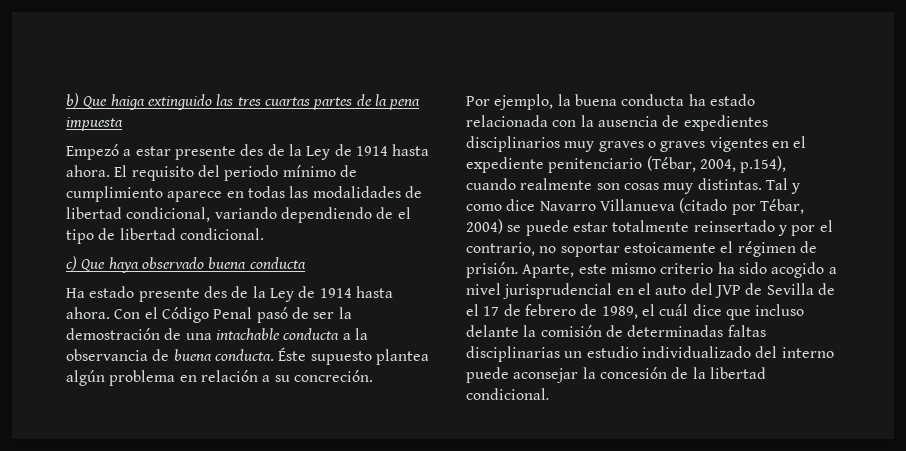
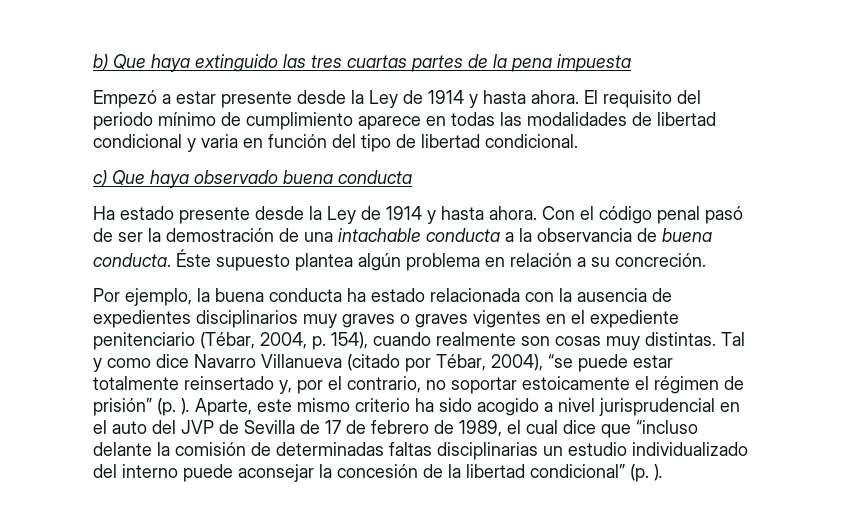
- b) Que haiga extinguido las tres cuartas partes de la pena impuesta
+ b) Que haya extinguido las tres cuartas partes de la pena impuesta
- Empezó a estar presente des de la Ley de 1914 hasta ahora.
+ Empezó a estar presente desde la Ley de 1914 y hasta ahora.
- El requisito del periodo mínimo de cumplimiento aparece en todas las modalidades de libertad condicional, variando dependiendo de el tipo de libertad condicional.
+ El requisito del periodo mínimo de cumplimiento aparece en todas las modalidades de libertad condicional y varia en función del tipo de libertad condicional.
- Ha estado presente des de la Ley de 1914 hasta ahora.
+ Ha estado presente desde la Ley de 1914 y hasta ahora.
- Con el Código Penal pasó de ser la demostración de una intachable conducta a la observancia de buena conducta.
+ Con el código penal pasó de ser la demostración de una intachable conducta a la observancia de buena conducta.
- Por ejemplo, la buena conducta ha estado relacionada con la ausencia de expedientes disciplinarios muy graves o graves vigentes en el expediente penitenciario (Tébar, 2004, p.154), cuando realmente son cosas muy distintas.
+ Por ejemplo, la buena conducta ha estado relacionada con la ausencia de expedientes disciplinarios muy graves o graves vigentes en el expediente penitenciario (Tébar, 2004, p. 154), cuando realmente son cosas muy distintas.
- Tal y como dice Navarro Villanueva (citado por Tébar, 2004) se puede estar totalmente reinsertado y por el contrario, no soportar estoicamente el régimen de prisión.
+ Tal y como dice Navarro Villanueva (citado por Tébar, 2004), “se puede estar totalmente reinsertado y, por el contrario, no soportar estoicamente el régimen de prisión” (p. ).
- Aparte, este mismo criterio ha sido acogido a nivel jurisprudencial en el auto del JVP de Sevilla de el 17 de febrero de 1989, el cuál dice que incluso delante la comisión de determinadas faltas disciplinarias un estudio individualizado del interno puede aconsejar la concesión de la libertad condicional.
+ Aparte, este mismo criterio ha sido acogido a nivel jurisprudencial en el auto del JVP de Sevilla de 17 de febrero de 1989, el cual dice que “incluso delante la comisión de determinadas faltas disciplinarias un estudio individualizado del interno puede aconsejar la concesión de la libertad condicional” (p. ).

